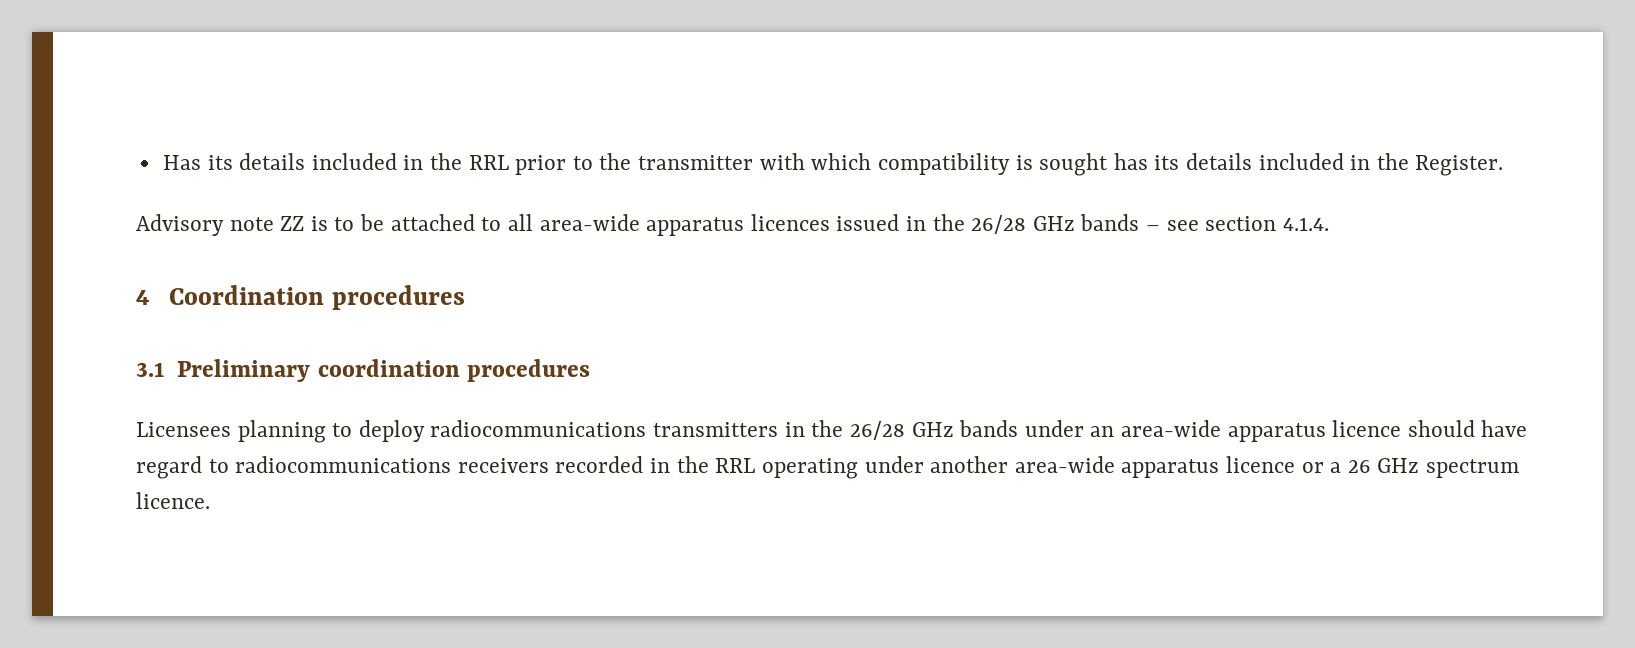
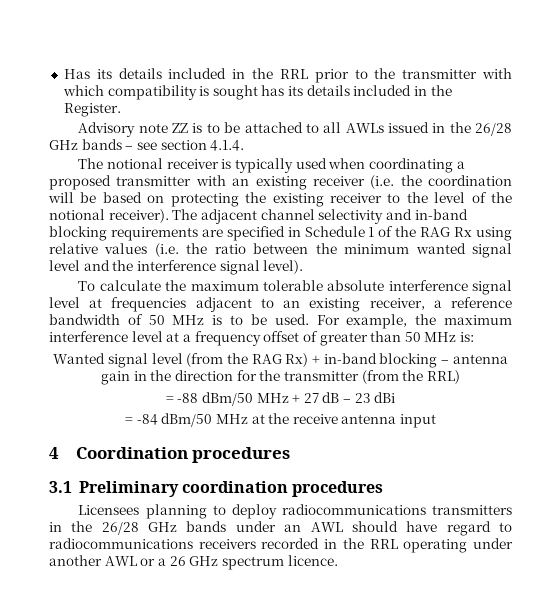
- Advisory note ZZ is to be attached to all area-wide apparatus licences issued in the 26/28 GHz bands – see section 4.1.4.
+ Advisory note ZZ is to be attached to all AWLs issued in the 26/28 GHz bands – see section 4.1.4.
+ The notional receiver is typically used when coordinating a proposed transmitter with an existing receiver (i.e. the coordination will be based on protecting the existing receiver to the level of the notional receiver). The adjacent channel selectivity and in-band blocking requirements are specified in Schedule 1 of the RAG Rx using relative values (i.e. the ratio between the minimum wanted signal level and the interference signal level).
+ To calculate the maximum tolerable absolute interference signal level at frequencies adjacent to an existing receiver, a reference bandwidth of 50 MHz is to be used. For example, the maximum interference level at a frequency offset of greater than 50 MHz is:
+ Wanted signal level (from the RAG Rx) + in-band blocking – antenna gain in the direction for the transmitter (from the RRL)
+ = -88 dBm/50 MHz + 27 dB – 23 dBi
+ = -84 dBm/50 MHz at the receive antenna input
- Licensees planning to deploy radiocommunications transmitters in the 26/28 GHz bands under an area-wide apparatus licence should have regard to radiocommunications receivers recorded in the RRL operating under another area-wide apparatus licence or a 26 GHz spectrum licence.
+ Licensees planning to deploy radiocommunications transmitters in the 26/28 GHz bands under an AWL should have regard to radiocommunications receivers recorded in the RRL operating under another AWL or a 26 GHz spectrum licence.

